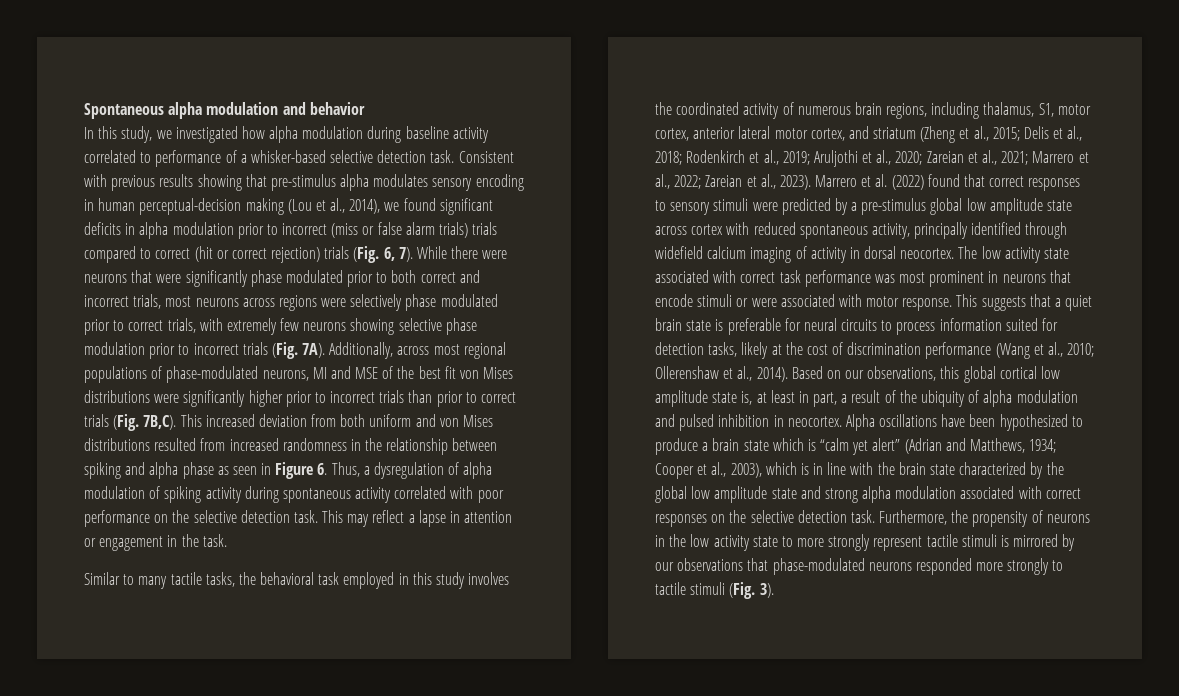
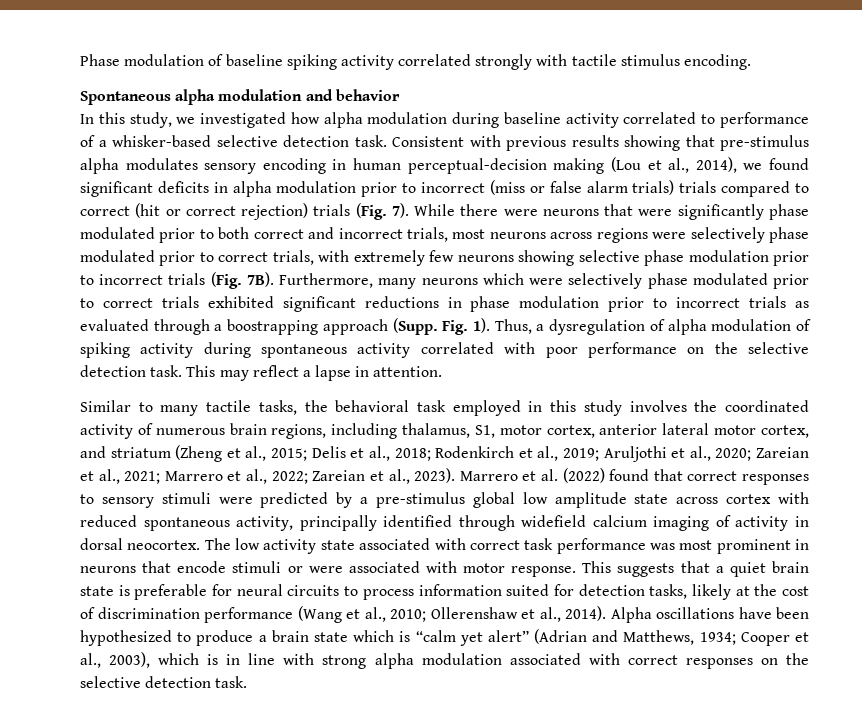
+ Phase modulation of baseline spiking activity correlated strongly with tactile stimulus encoding.
- Consistent with previous results showing that pre-stimulus alpha modulates sensory encoding in human perceptual-decision making (Lou et al., 2014), we found significant deficits in alpha modulation prior to incorrect (miss or false alarm trials) trials compared to correct (hit or correct rejection) trials (Fig. 6, 7).
+ Consistent with previous results showing that pre-stimulus alpha modulates sensory encoding in human perceptual-decision making (Lou et al., 2014), we found significant deficits in alpha modulation prior to incorrect (miss or false alarm trials) trials compared to correct (hit or correct rejection) trials (Fig. 7).
- While there were neurons that were significantly phase modulated prior to both correct and incorrect trials, most neurons across regions were selectively phase modulated prior to correct trials, with extremely few neurons showing selective phase modulation prior to incorrect trials (Fig. 7A). Additionally, across most regional populations of phase-modulated neurons, MI and MSE of the best fit von Mises distributions were significantly higher prior to incorrect trials than prior to correct trials (Fig. 7B,C). This increased deviation from both uniform and von Mises distributions resulted from increased randomness in the relationship between spiking and alpha phase as seen in Figure 6. Thus, a dysregulation of alpha modulation of spiking activity during spontaneous activity correlated with poor performance on the selective detection task.
+ While there were neurons that were significantly phase modulated prior to both correct and incorrect trials, most neurons across regions were selectively phase modulated prior to correct trials, with extremely few neurons showing selective phase modulation prior to incorrect trials (Fig. 7B). Furthermore, many neurons which were selectively phase modulated prior to correct trials exhibited significant reductions in phase modulation prior to incorrect trials as evaluated through a boostrapping approach (Supp. Fig. 1). Thus, a dysregulation of alpha modulation of spiking activity during spontaneous activity correlated with poor performance on the selective detection task.
- This may reflect a lapse in attention or engagement in the task.
+ This may reflect a lapse in attention.
- Based on our observations, this global cortical low amplitude state is, at least in part, a result of the ubiquity of alpha modulation and pulsed inhibition in neocortex.
- Alpha oscillations have been hypothesized to produce a brain state which is “calm yet alert” (Adrian and Matthews, 1934; Cooper et al., 2003), which is in line with the brain state characterized by the global low amplitude state and strong alpha modulation associated with correct responses on the selective detection task. Furthermore, the propensity of neurons in the low activity state to more strongly represent tactile stimuli is mirrored by our observations that phase-modulated neurons responded more strongly to tactile stimuli (Fig. 3).
+ Alpha oscillations have been hypothesized to produce a brain state which is “calm yet alert” (Adrian and Matthews, 1934; Cooper et al., 2003), which is in line with strong alpha modulation associated with correct responses on the selective detection task.

